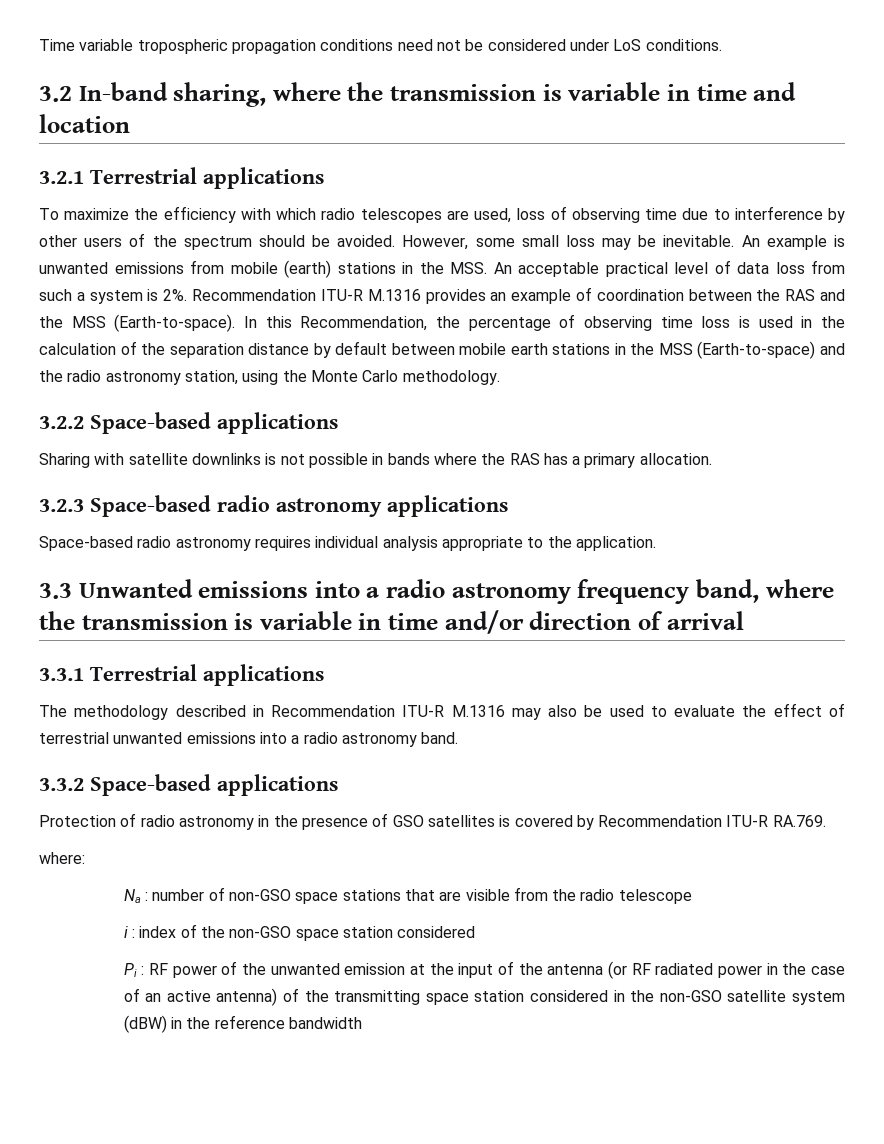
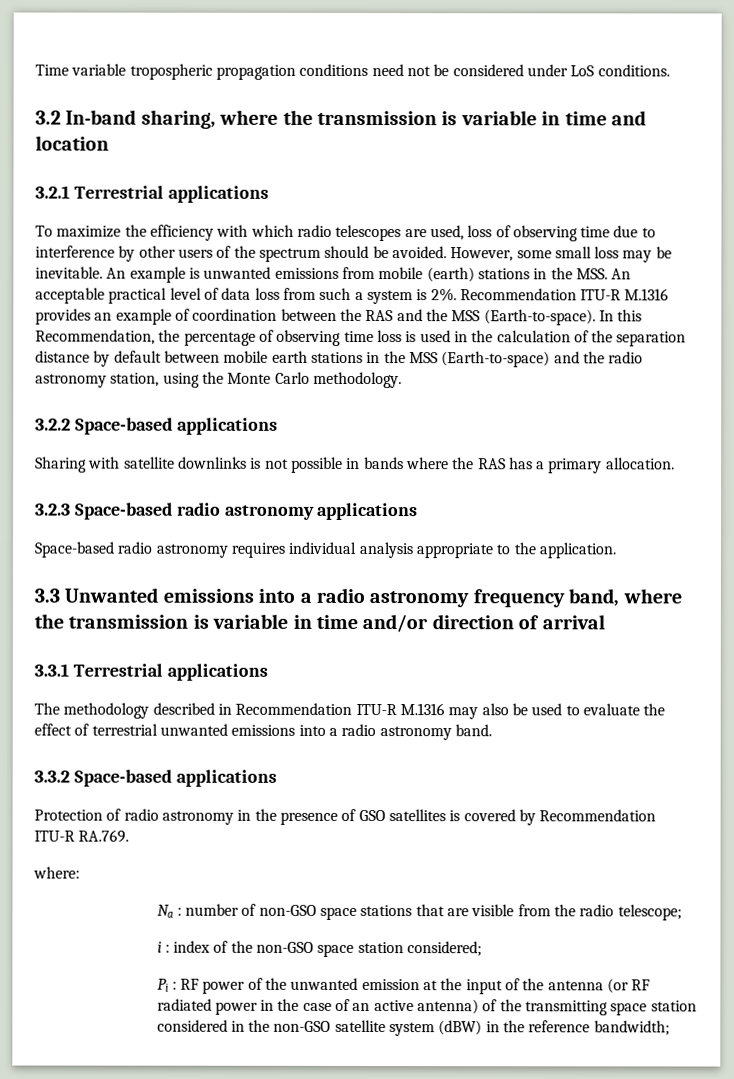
- Na : number of non-GSO space stations that are visible from the radio telescope
+ Na : number of non-GSO space stations that are visible from the radio telescope;
- i : index of the non-GSO space station considered
+ i : index of the non-GSO space station considered;
- Pi : RF power of the unwanted emission at the input of the antenna (or RF radiated power in the case of an active antenna) of the transmitting space station considered in the non-GSO satellite system (dBW) in the reference bandwidth
+ Pi : RF power of the unwanted emission at the input of the antenna (or RF radiated power in the case of an active antenna) of the transmitting space station considered in the non-GSO satellite system (dBW) in the reference bandwidth;

